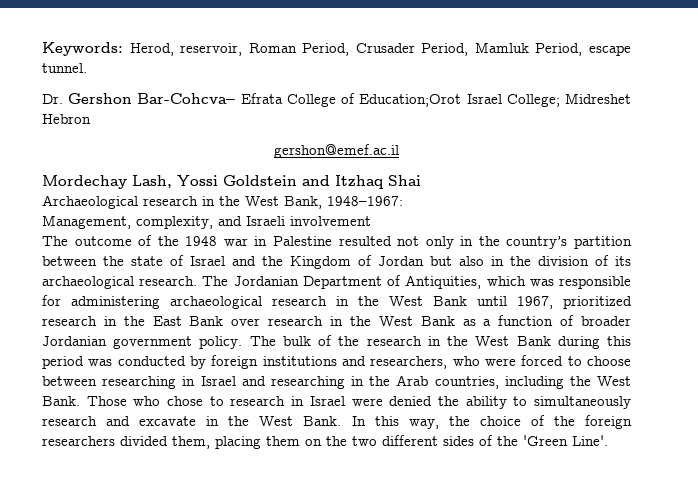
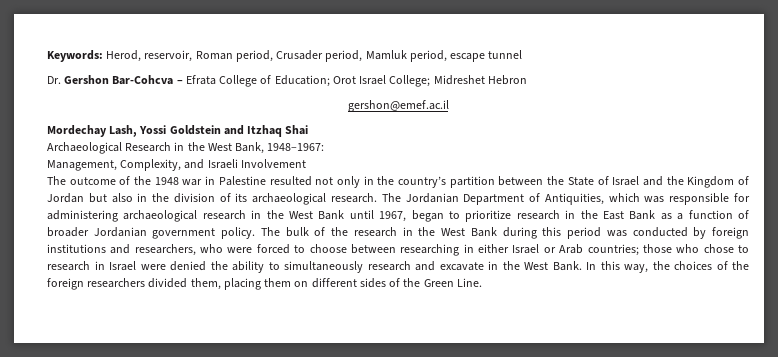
- Keywords: Herod, reservoir, Roman Period, Crusader Period, Mamluk Period, escape tunnel.
+ Keywords: Herod, reservoir, Roman period, Crusader period, Mamluk period, escape tunnel
- Dr. Gershon Bar-Cohcva– Efrata College of Education;Orot Israel College; Midreshet Hebron
+ Dr. Gershon Bar-Cohcva – Efrata College of Education; Orot Israel College; Midreshet Hebron
- Archaeological research in the West Bank, 1948–1967:
+ Archaeological Research in the West Bank, 1948–1967:
- Management, complexity, and Israeli involvement
+ Management, Complexity, and Israeli Involvement
- The outcome of the 1948 war in Palestine resulted not only in the country’s partition between the state of Israel and the Kingdom of Jordan but also in the division of its archaeological research.
+ The outcome of the 1948 war in Palestine resulted not only in the country’s partition between the State of Israel and the Kingdom of Jordan but also in the division of its archaeological research.
- The Jordanian Department of Antiquities, which was responsible for administering archaeological research in the West Bank until 1967, prioritized research in the East Bank over research in the West Bank as a function of broader Jordanian government policy.
+ The Jordanian Department of Antiquities, which was responsible for administering archaeological research in the West Bank until 1967, began to prioritize research in the East Bank as a function of broader Jordanian government policy.
- The bulk of the research in the West Bank during this period was conducted by foreign institutions and researchers, who were forced to choose between researching in Israel and researching in the Arab countries, including the West Bank. Those who chose to research in Israel were denied the ability to simultaneously research and excavate in the West Bank.
+ The bulk of the research in the West Bank during this period was conducted by foreign institutions and researchers, who were forced to choose between researching in either Israel or Arab countries; those who chose to research in Israel were denied the ability to simultaneously research and excavate in the West Bank.
- In this way, the choice of the foreign researchers divided them, placing them on the two different sides of the 'Green Line'.
+ In this way, the choices of the foreign researchers divided them, placing them on different sides of the Green Line.

